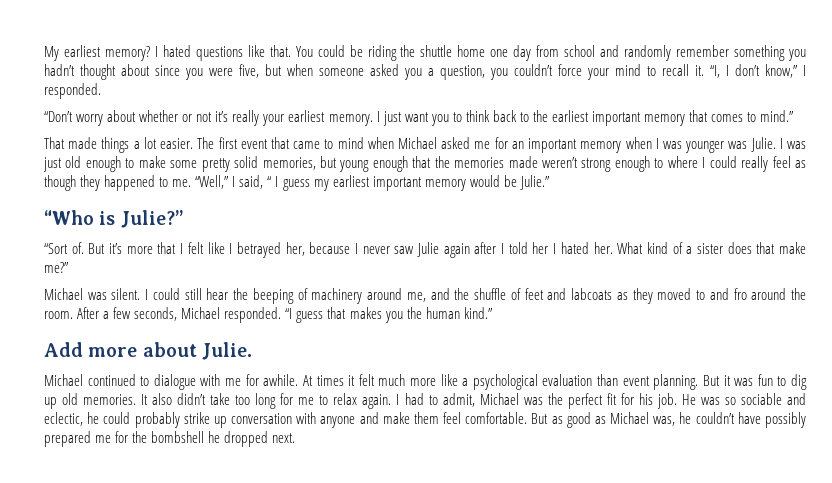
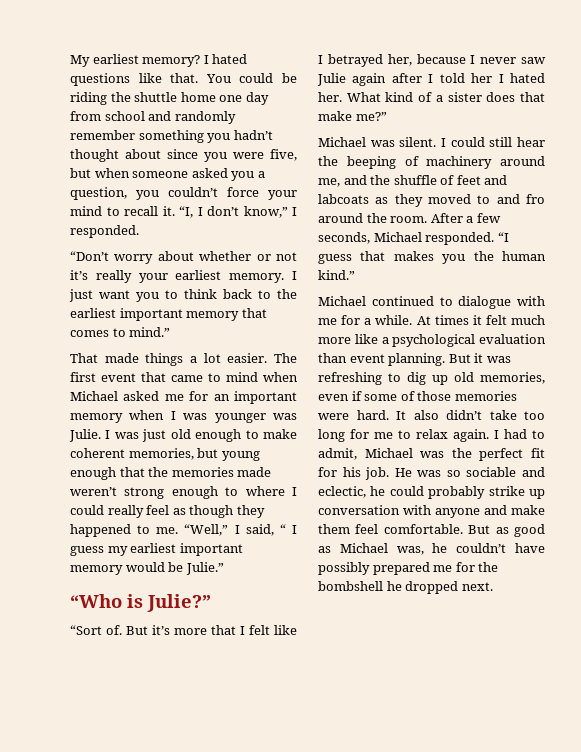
- I was just old enough to make some pretty solid memories, but young enough that the memories made weren’t strong enough to where I could really feel as though they happened to me.
+ I was just old enough to make coherent memories, but young enough that the memories made weren’t strong enough to where I could really feel as though they happened to me.
- Add more about Julie.
- Michael continued to dialogue with me for awhile.
+ Michael continued to dialogue with me for a while.
- But it was fun to dig up old memories.
+ But it was refreshing to dig up old memories, even if some of those memories were hard.

